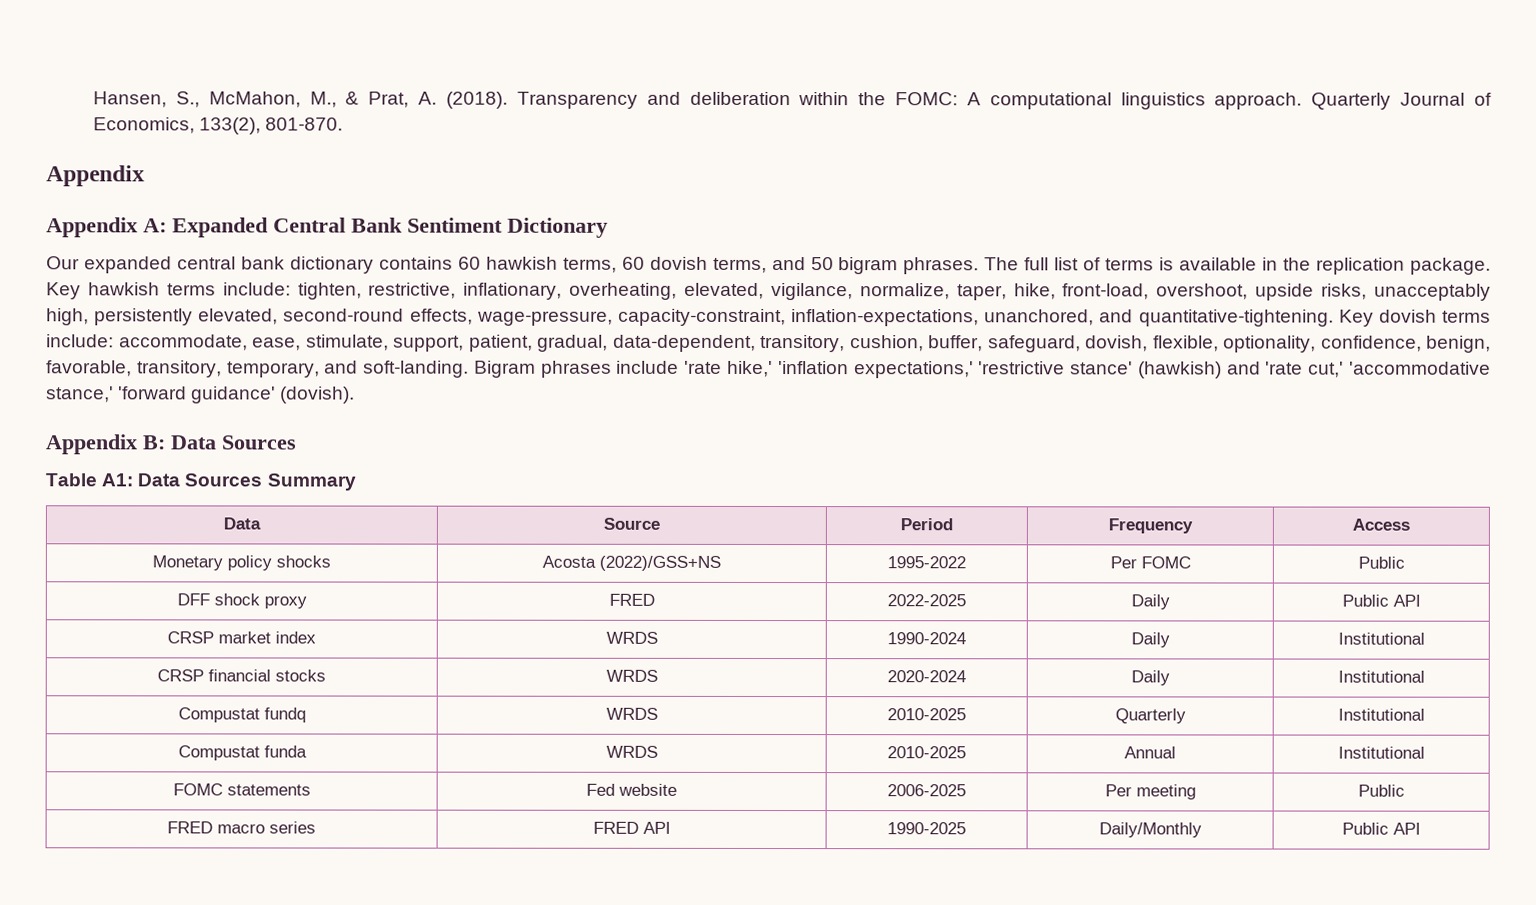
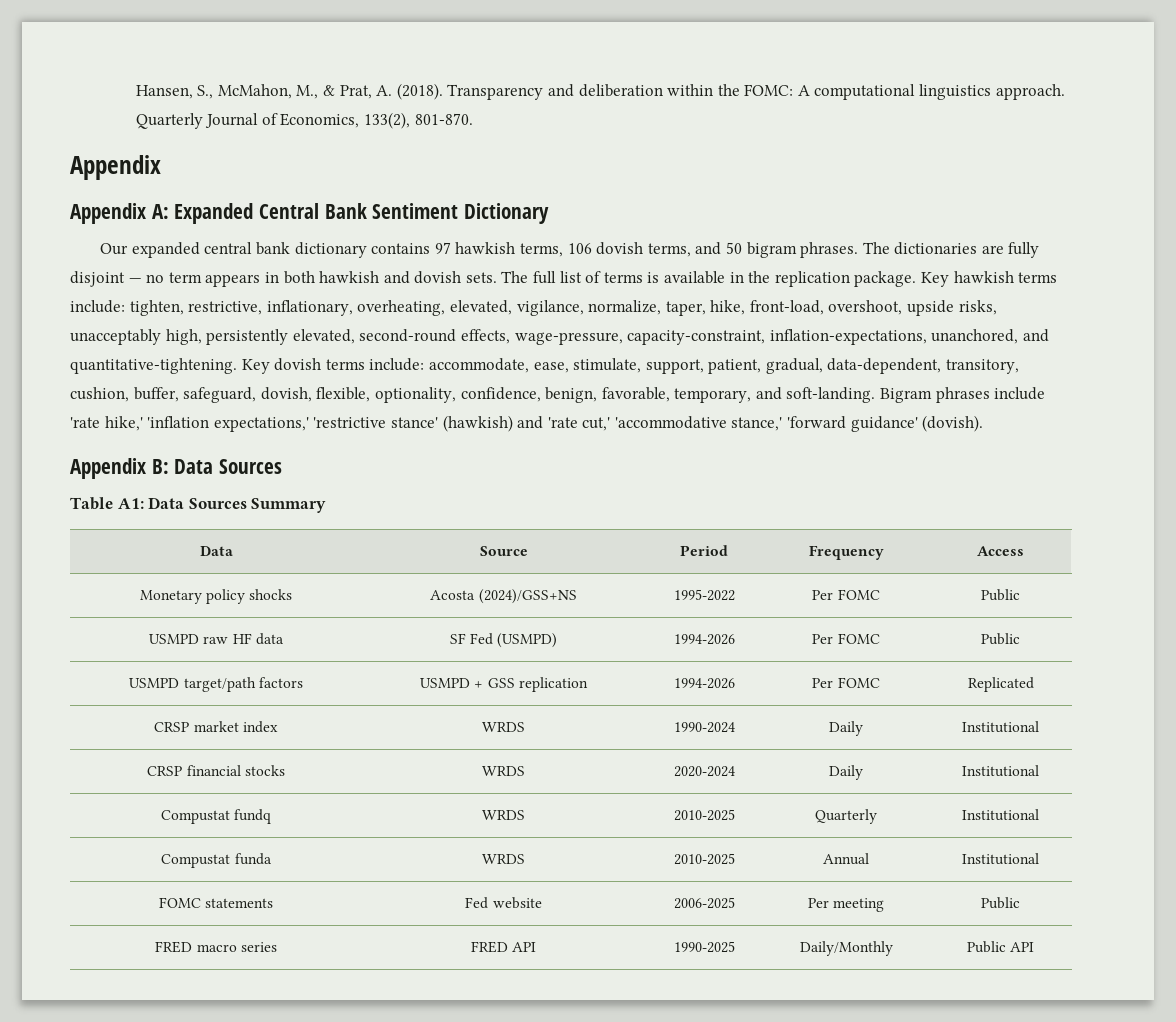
- Our expanded central bank dictionary contains 60 hawkish terms, 60 dovish terms, and 50 bigram phrases.
+ Our expanded central bank dictionary contains 97 hawkish terms, 106 dovish terms, and 50 bigram phrases.
- The full list of terms is available in the replication package.
+ The dictionaries are fully disjoint — no term appears in both hawkish and dovish sets. The full list of terms is available in the replication package.
- Key dovish terms include: accommodate, ease, stimulate, support, patient, gradual, data-dependent, transitory, cushion, buffer, safeguard, dovish, flexible, optionality, confidence, benign, favorable, transitory, temporary, and soft-landing.
+ Key dovish terms include: accommodate, ease, stimulate, support, patient, gradual, data-dependent, transitory, cushion, buffer, safeguard, dovish, flexible, optionality, confidence, benign, favorable, temporary, and soft-landing.
- Monetary policy shocks | Acosta (2022)/GSS+NS | 1995-2022 | Per FOMC | Public
+ Monetary policy shocks | Acosta (2024)/GSS+NS | 1995-2022 | Per FOMC | Public
- DFF shock proxy | FRED | 2022-2025 | Daily | Public API
+ USMPD raw HF data | SF Fed (USMPD) | 1994-2026 | Per FOMC | Public
+ USMPD target/path factors | USMPD + GSS replication | 1994-2026 | Per FOMC | Replicated

